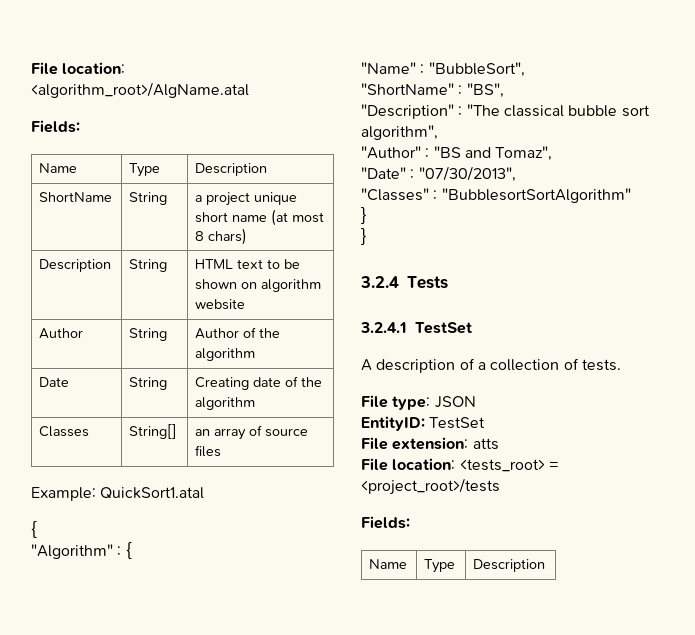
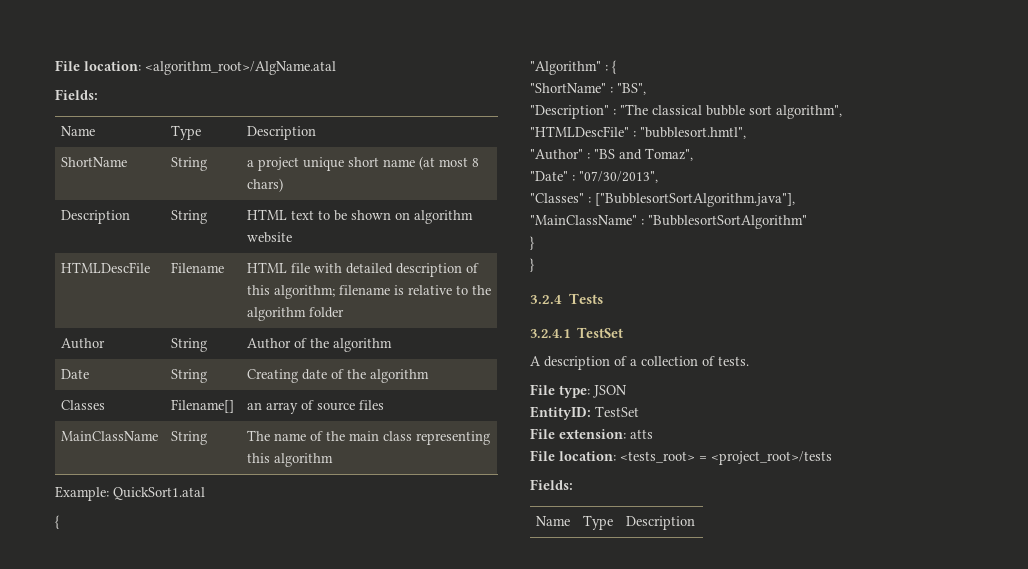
+ HTMLDescFile | Filename | HTML file with detailed description of this algorithm; filename is relative to the algorithm folder
- Classes | String[] | an array of source files
+ Classes | Filename[] | an array of source files
+ MainClassName | String | The name of the main class representing this algorithm
- "Name" : "BubbleSort",
+ "HTMLDescFile" : "bubblesort.hmtl",
- "Classes" : "BubblesortSortAlgorithm"
+ "Classes" : ["BubblesortSortAlgorithm.java"],
+ "MainClassName" : "BubblesortSortAlgorithm"

